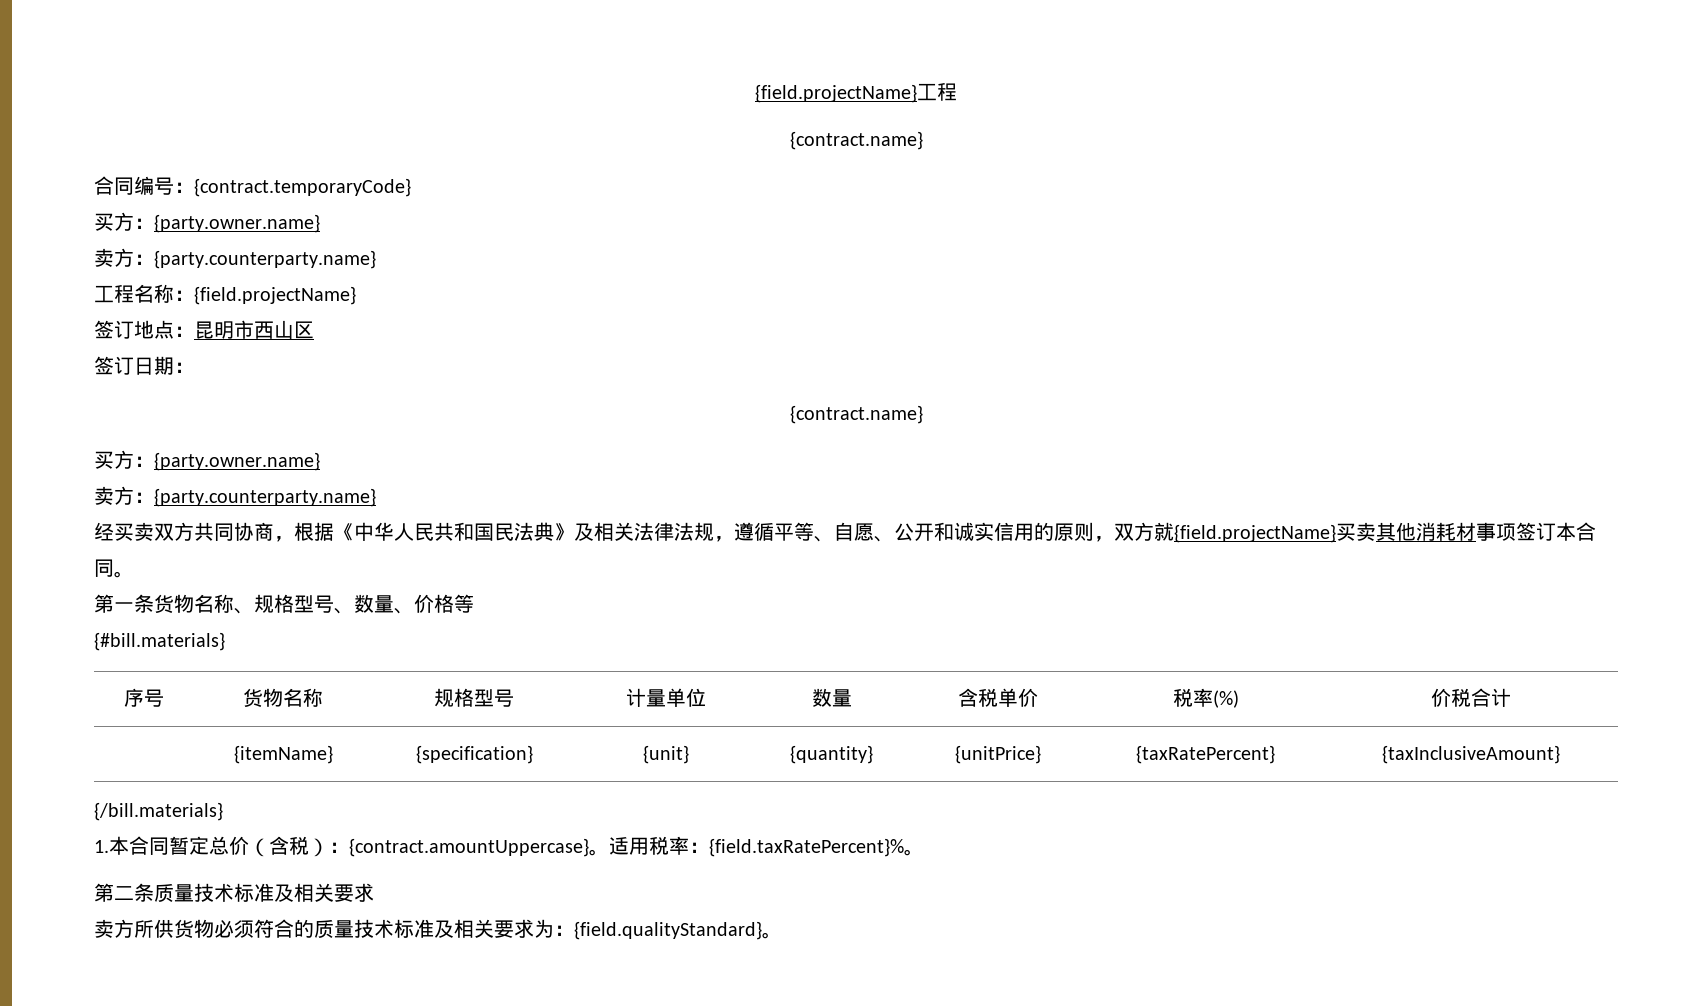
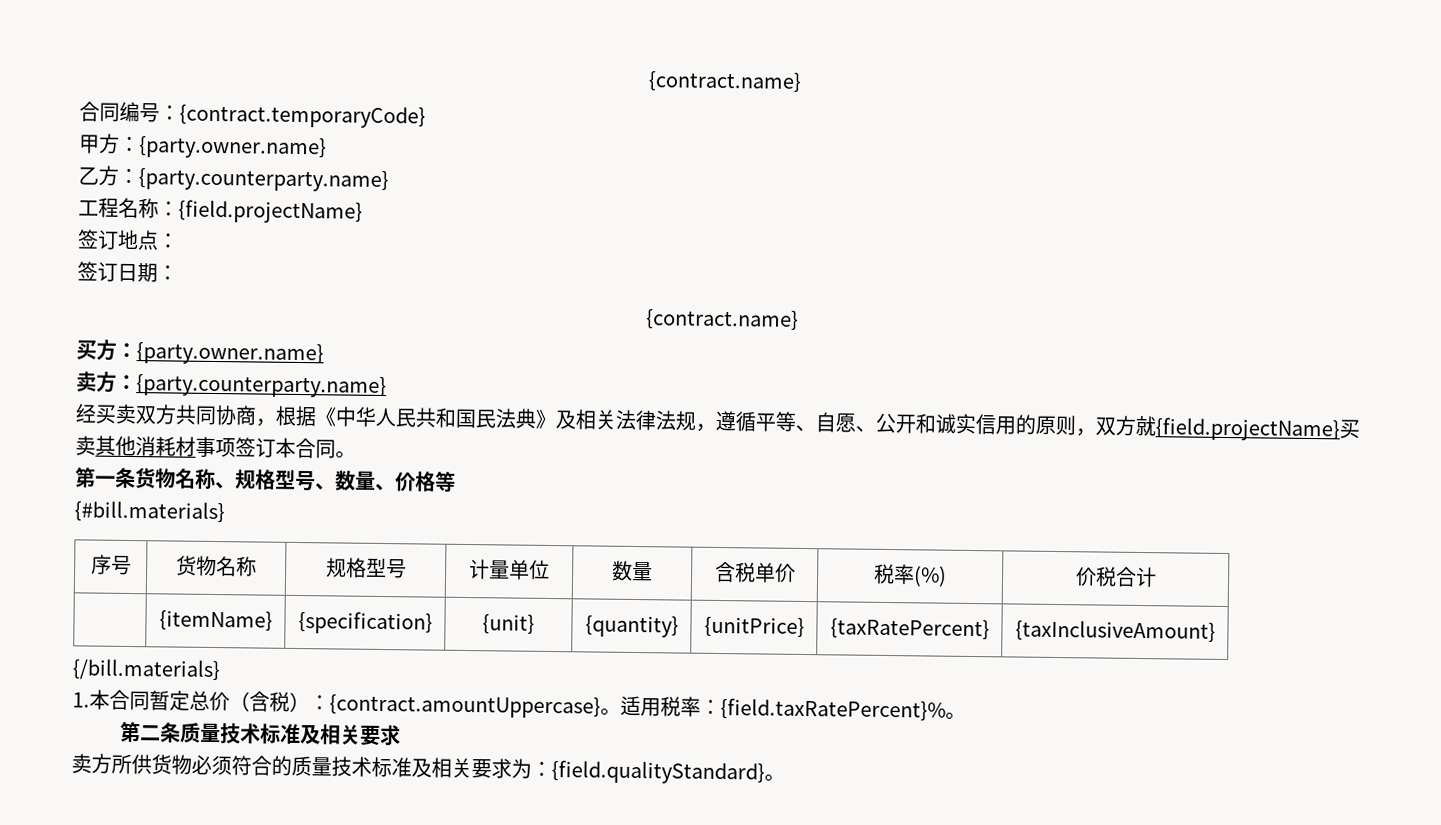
- {field.projectName}工程
  合同编号：{contract.temporaryCode}
- 买方：{party.owner.name}
- 卖方：{party.counterparty.name}
+ 甲方：{party.owner.name}
+ 乙方：{party.counterparty.name}
- 签订地点：昆明市西山区
+ 签订地点：

